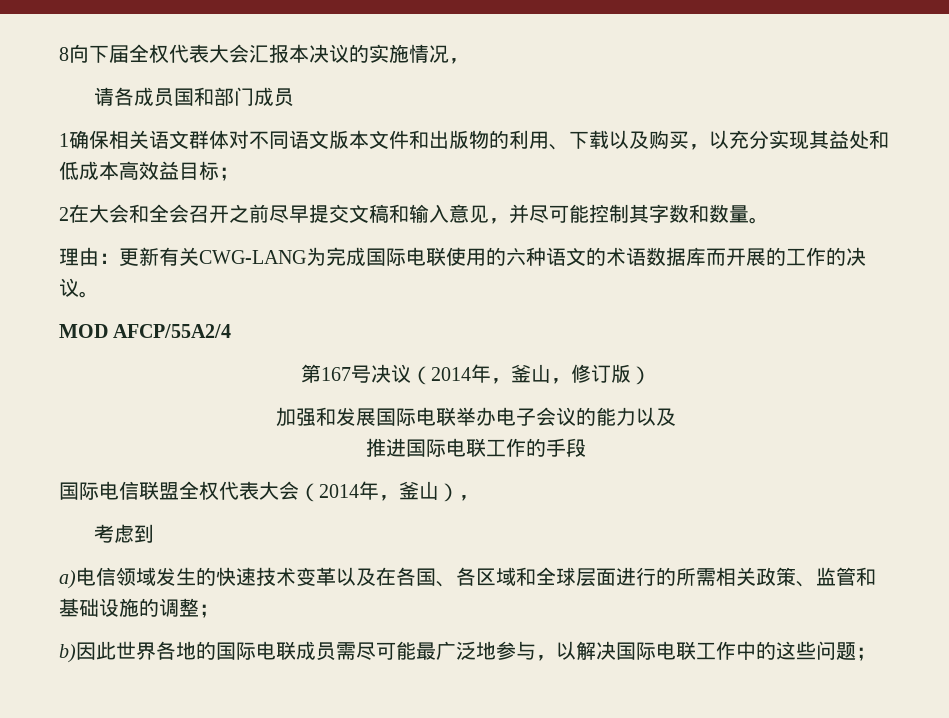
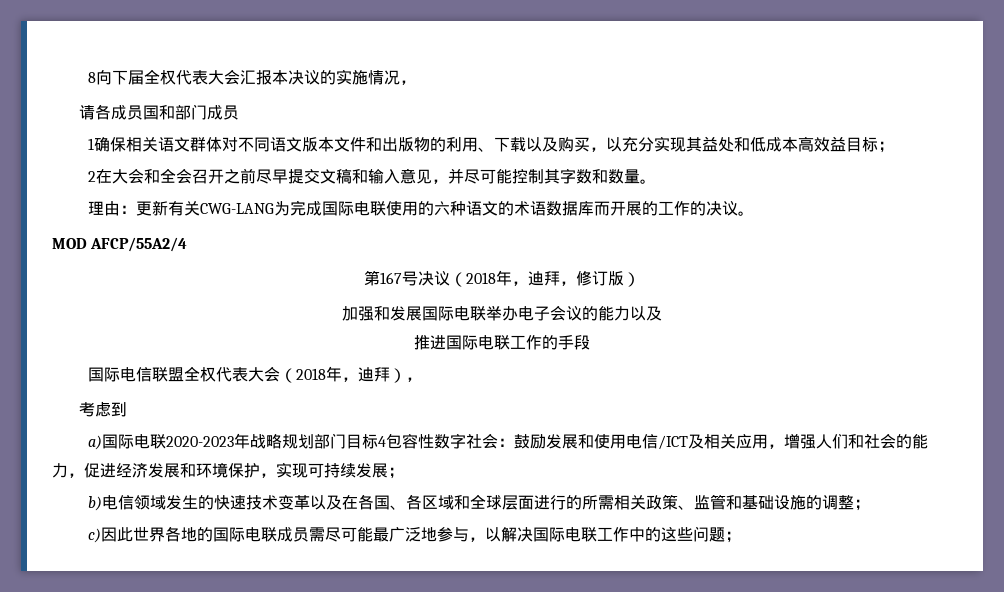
- 第167号决议（2014年，釜山，修订版）
+ 第167号决议（2018年，迪拜，修订版）
- 国际电信联盟全权代表大会（2014年，釜山），
+ 国际电信联盟全权代表大会（2018年，迪拜），
- a)电信领域发生的快速技术变革以及在各国、各区域和全球层面进行的所需相关政策、监管和基础设施的调整；
+ a)国际电联2020-2023年战略规划部门目标4包容性数字社会：鼓励发展和使用电信/ICT及相关应用，增强人们和社会的能力，促进经济发展和环境保护，实现可持续发展；
+ b)电信领域发生的快速技术变革以及在各国、各区域和全球层面进行的所需相关政策、监管和基础设施的调整；
- b)因此世界各地的国际电联成员需尽可能最广泛地参与，以解决国际电联工作中的这些问题；
+ c)因此世界各地的国际电联成员需尽可能最广泛地参与，以解决国际电联工作中的这些问题；

